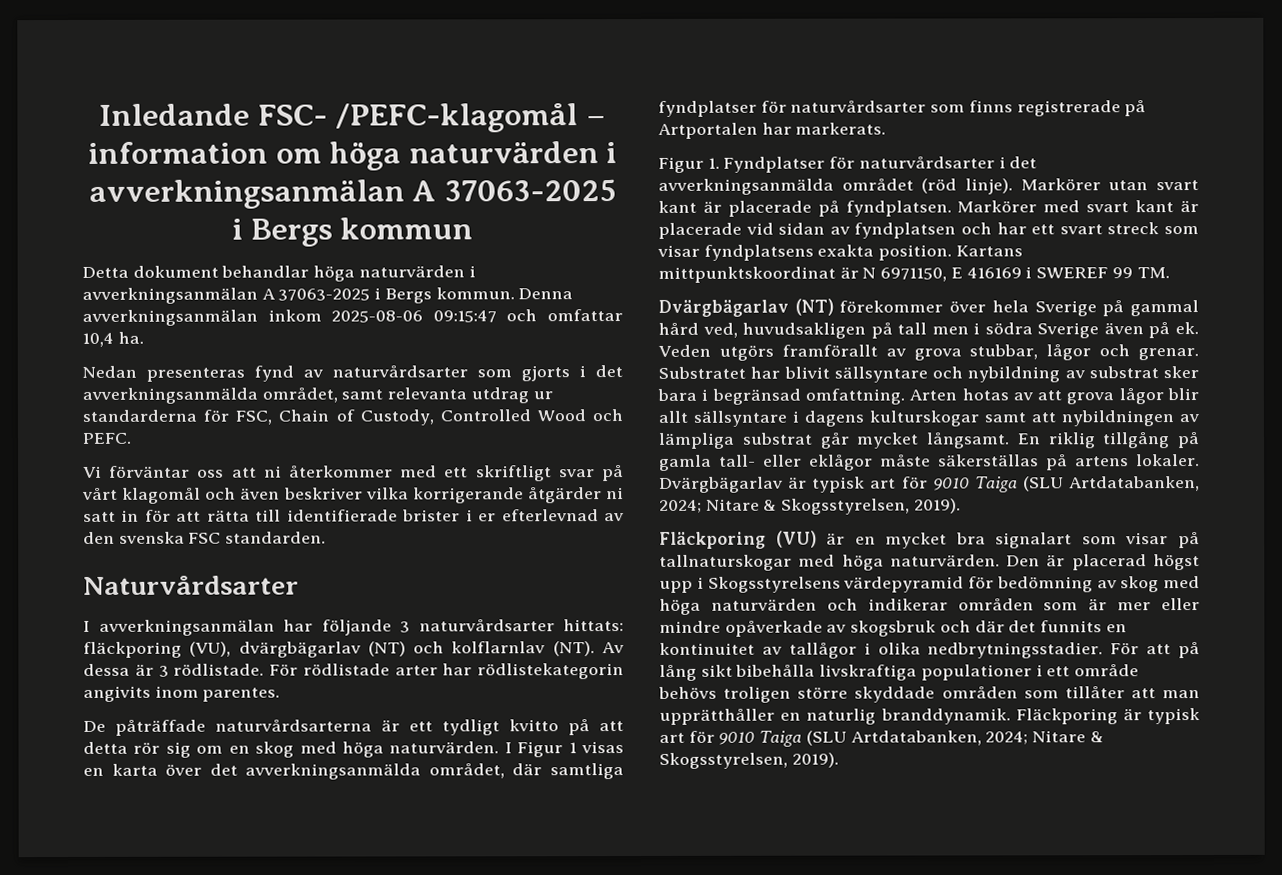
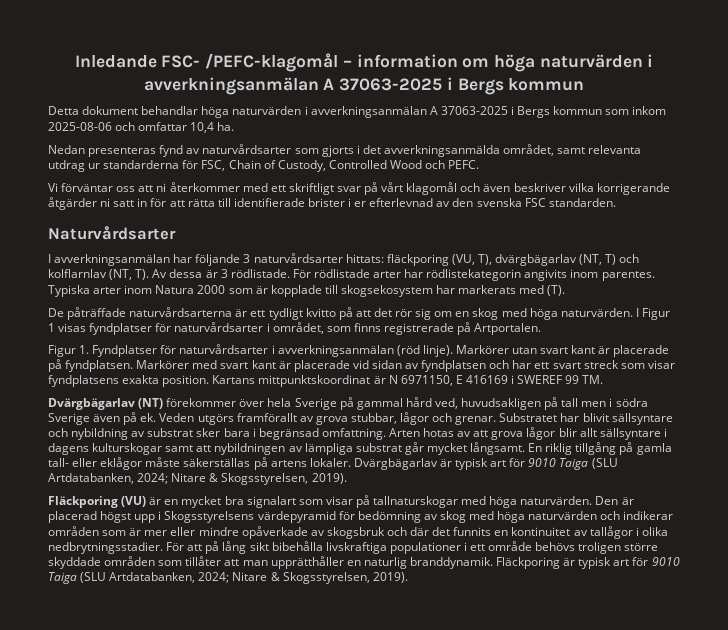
- Detta dokument behandlar höga naturvärden i avverkningsanmälan A 37063-2025 i Bergs kommun. Denna avverkningsanmälan inkom 2025-08-06 09:15:47 och omfattar 10,4 ha.
+ Detta dokument behandlar höga naturvärden i avverkningsanmälan A 37063-2025 i Bergs kommun som inkom 2025-08-06 och omfattar 10,4 ha.
- I avverkningsanmälan har följande 3 naturvårdsarter hittats: fläckporing (VU), dvärgbägarlav (NT) och kolflarnlav (NT). Av dessa är 3 rödlistade.
+ I avverkningsanmälan har följande 3 naturvårdsarter hittats: fläckporing (VU, T), dvärgbägarlav (NT, T) och kolflarnlav (NT, T). Av dessa är 3 rödlistade.
+ Typiska arter inom Natura 2000 som är kopplade till skogsekosystem har markerats med (T).
- De påträffade naturvårdsarterna är ett tydligt kvitto på att detta rör sig om en skog med höga naturvärden.
+ De påträffade naturvårdsarterna är ett tydligt kvitto på att det rör sig om en skog med höga naturvärden.
- I Figur 1 visas en karta över det avverkningsanmälda området, där samtliga fyndplatser för naturvårdsarter som finns registrerade på Artportalen har markerats.
+ I Figur 1 visas fyndplatser för naturvårdsarter i området, som finns registrerade på Artportalen.
- Figur 1. Fyndplatser för naturvårdsarter i det avverkningsanmälda området (röd linje).
+ Figur 1. Fyndplatser för naturvårdsarter i avverkningsanmälan (röd linje).

